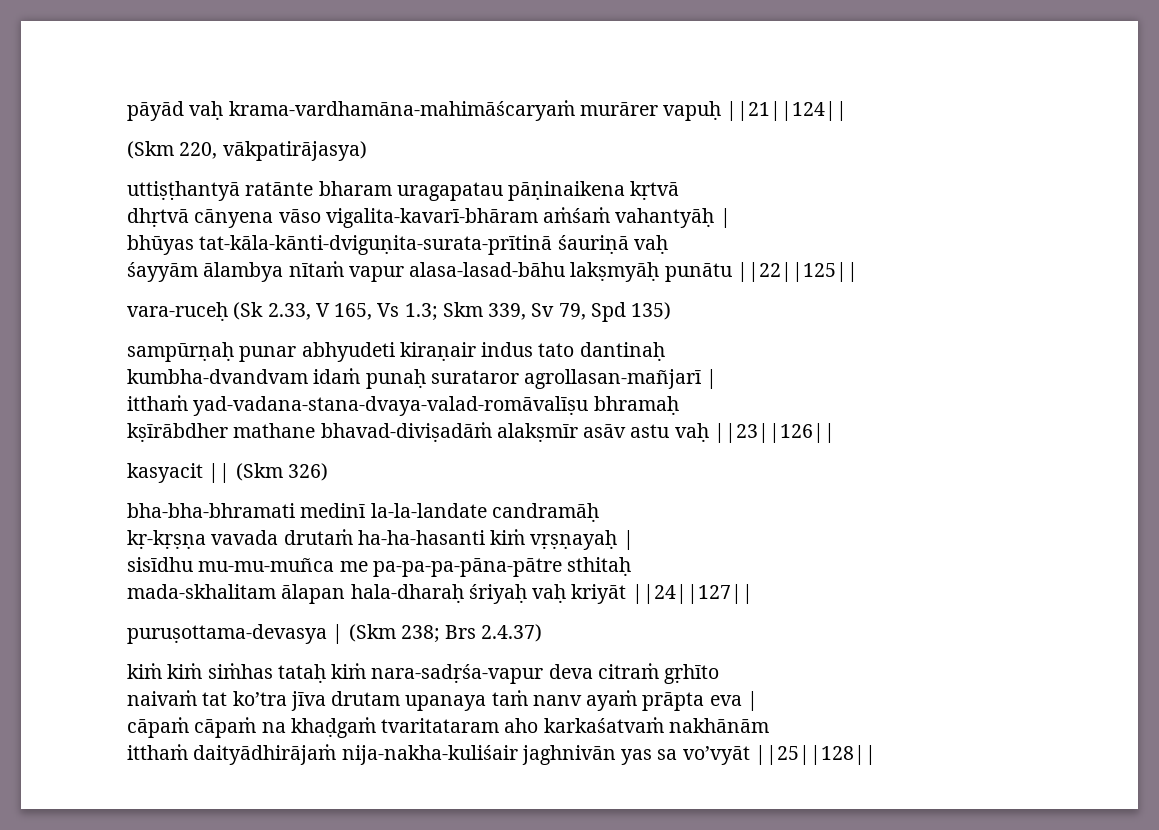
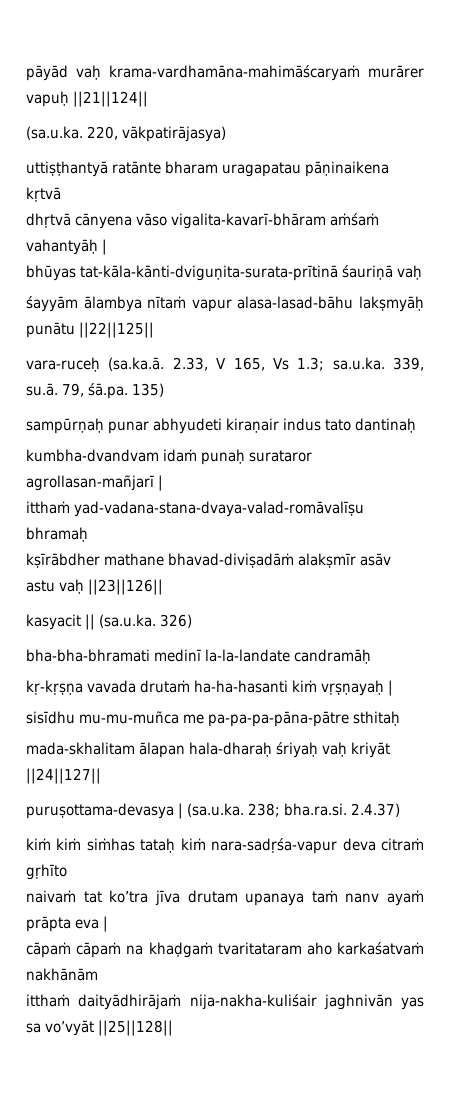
- (Skm 220, vākpatirājasya)
+ (sa.u.ka. 220, vākpatirājasya)
- vara-ruceḥ (Sk 2.33, V 165, Vs 1.3; Skm 339, Sv 79, Spd 135)
+ vara-ruceḥ (sa.ka.ā. 2.33, V 165, Vs 1.3; sa.u.ka. 339, su.ā. 79, śā.pa. 135)
- kasyacit || (Skm 326)
+ kasyacit || (sa.u.ka. 326)
- puruṣottama-devasya | (Skm 238; Brs 2.4.37)
+ puruṣottama-devasya | (sa.u.ka. 238; bha.ra.si. 2.4.37)

